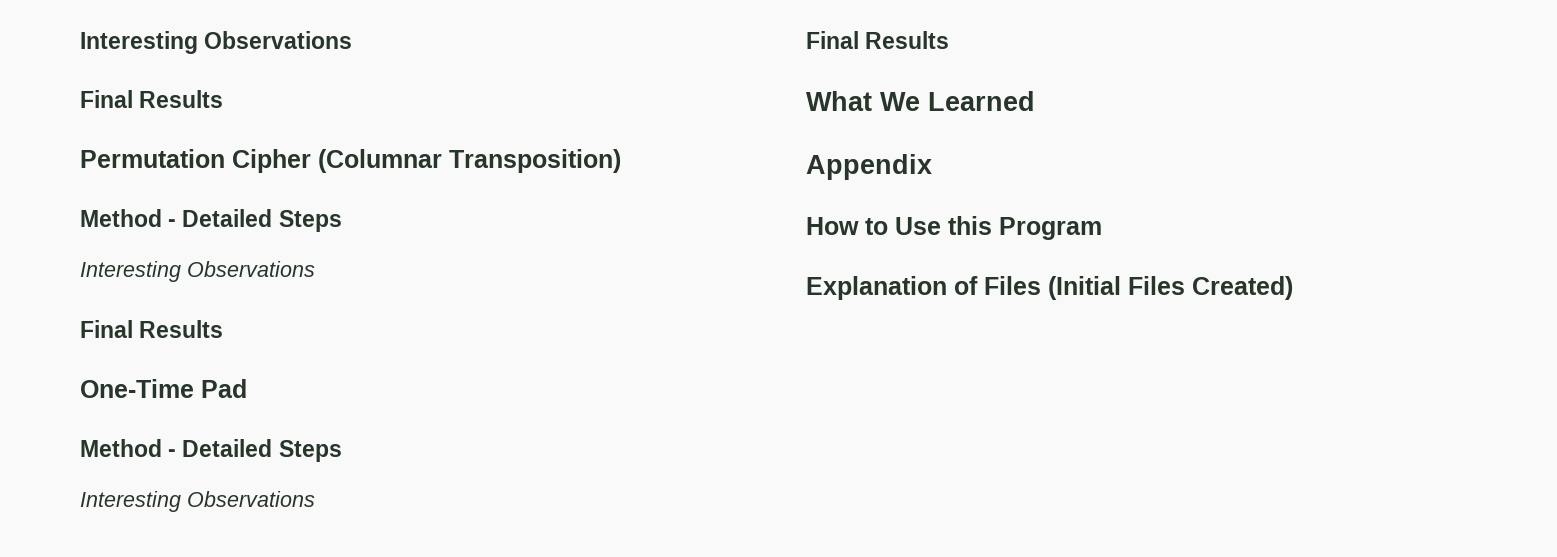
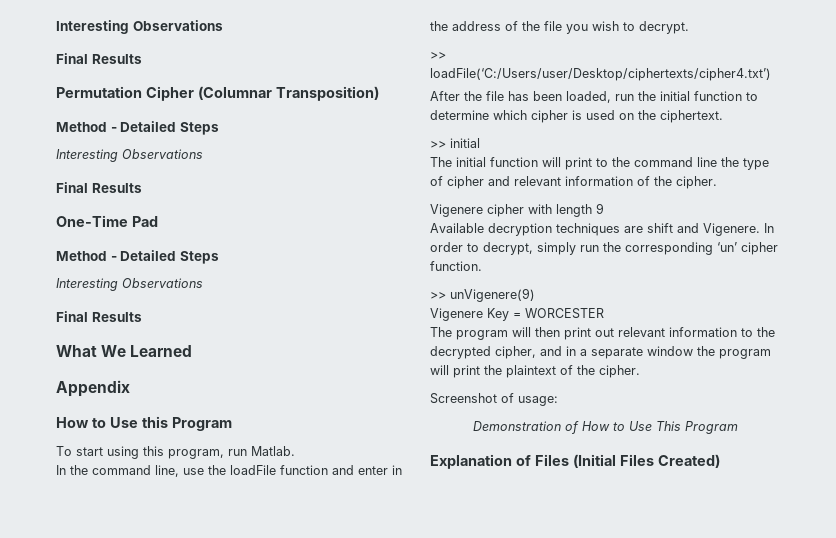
+ To start using this program, run Matlab.
+ In the command line, use the loadFile function and enter in the address of the file you wish to decrypt.
+ >> loadFile(‘C:/Users/user/Desktop/ciphertexts/cipher4.txt’)
+ After the file has been loaded, run the initial function to determine which cipher is used on the ciphertext.
+ >> initial
+ The initial function will print to the command line the type of cipher and relevant information of the cipher.
+ Vigenere cipher with length 9
+ Available decryption techniques are shift and Vigenere. In order to decrypt, simply run the corresponding ‘un’ cipher function.
+ >> unVigenere(9)
+ Vigenere Key = WORCESTER
+ The program will then print out relevant information to the decrypted cipher, and in a separate window the program will print the plaintext of the cipher.
+ Screenshot of usage:
+ Demonstration of How to Use This Program

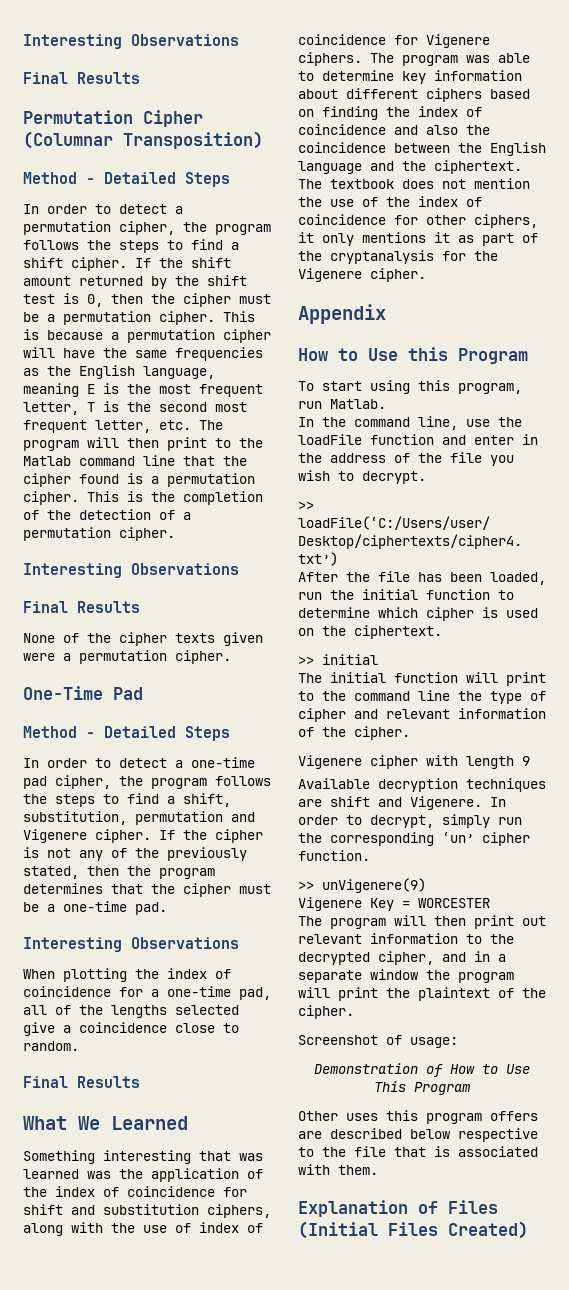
  Permutation Cipher (Columnar Transposition)
  Method - Detailed Steps
+ In order to detect a permutation cipher, the program follows the steps to find a shift cipher. If the shift amount returned by the shift test is 0, then the cipher must be a permutation cipher. This is because a permutation cipher will have the same frequencies as the English language, meaning E is the most frequent letter, T is the second most frequent letter, etc. The program will then print to the Matlab command line that the cipher found is a permutation cipher. This is the completion of the detection of a permutation cipher.
  Interesting Observations
  Final Results
+ None of the cipher texts given were a permutation cipher.
  One-Time Pad
  Method - Detailed Steps
+ In order to detect a one-time pad cipher, the program follows the steps to find a shift, substitution, permutation and Vigenere cipher. If the cipher is not any of the previously stated, then the program determines that the cipher must be a one-time pad.
  Interesting Observations
+ When plotting the index of coincidence for a one-time pad, all of the lengths selected give a coincidence close to random.
+ Something interesting that was learned was the application of the index of coincidence for shift and substitution ciphers, along with the use of index of coincidence for Vigenere ciphers. The program was able to determine key information about different ciphers based on finding the index of coincidence and also the coincidence between the English language and the ciphertext. The textbook does not mention the use of the index of coincidence for other ciphers, it only mentions it as part of the cryptanalysis for the Vigenere cipher.
+ Other uses this program offers are described below respective to the file that is associated with them.

